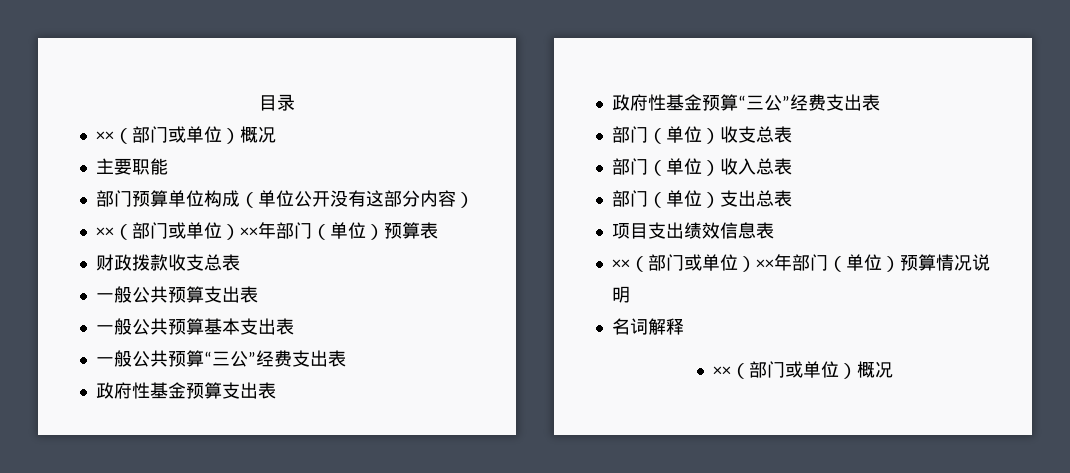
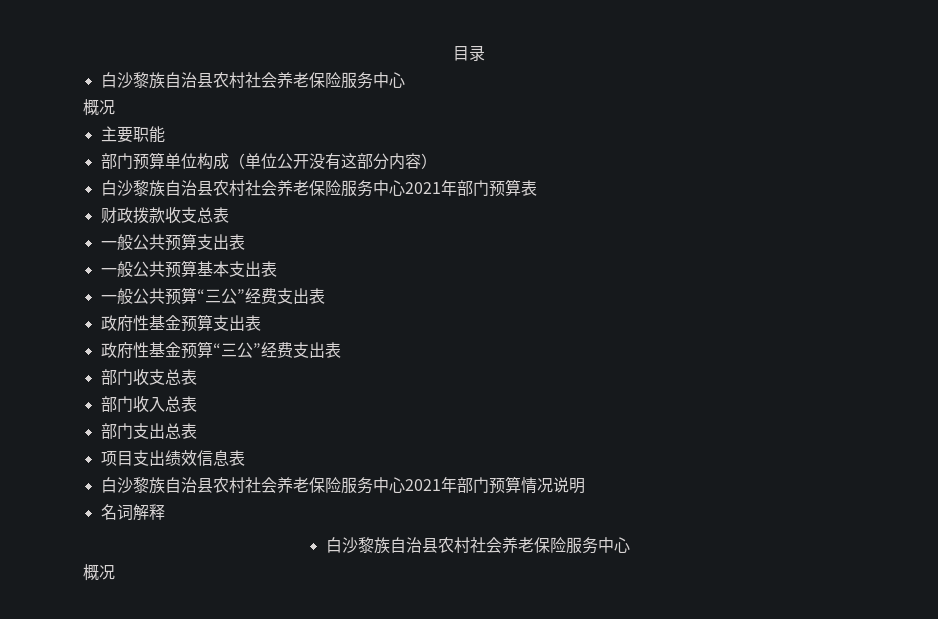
  目录
- ××（部门或单位）概况
+ 白沙黎族自治县农村社会养老保险服务中心
+ 概况
- ××（部门或单位）××年部门（单位）预算表
+ 白沙黎族自治县农村社会养老保险服务中心2021年部门预算表
- 部门（单位）收支总表
+ 部门收支总表
- 部门（单位）收入总表
+ 部门收入总表
- 部门（单位）支出总表
+ 部门支出总表
- ××（部门或单位）××年部门（单位）预算情况说明
+ 白沙黎族自治县农村社会养老保险服务中心2021年部门预算情况说明
  名词解释
- ××（部门或单位）概况
+ 白沙黎族自治县农村社会养老保险服务中心
+ 概况

